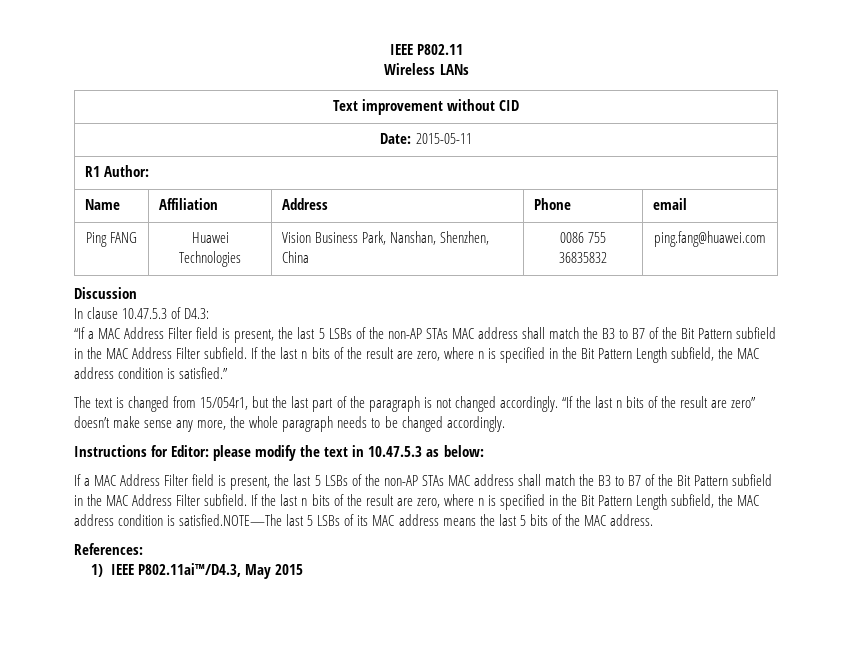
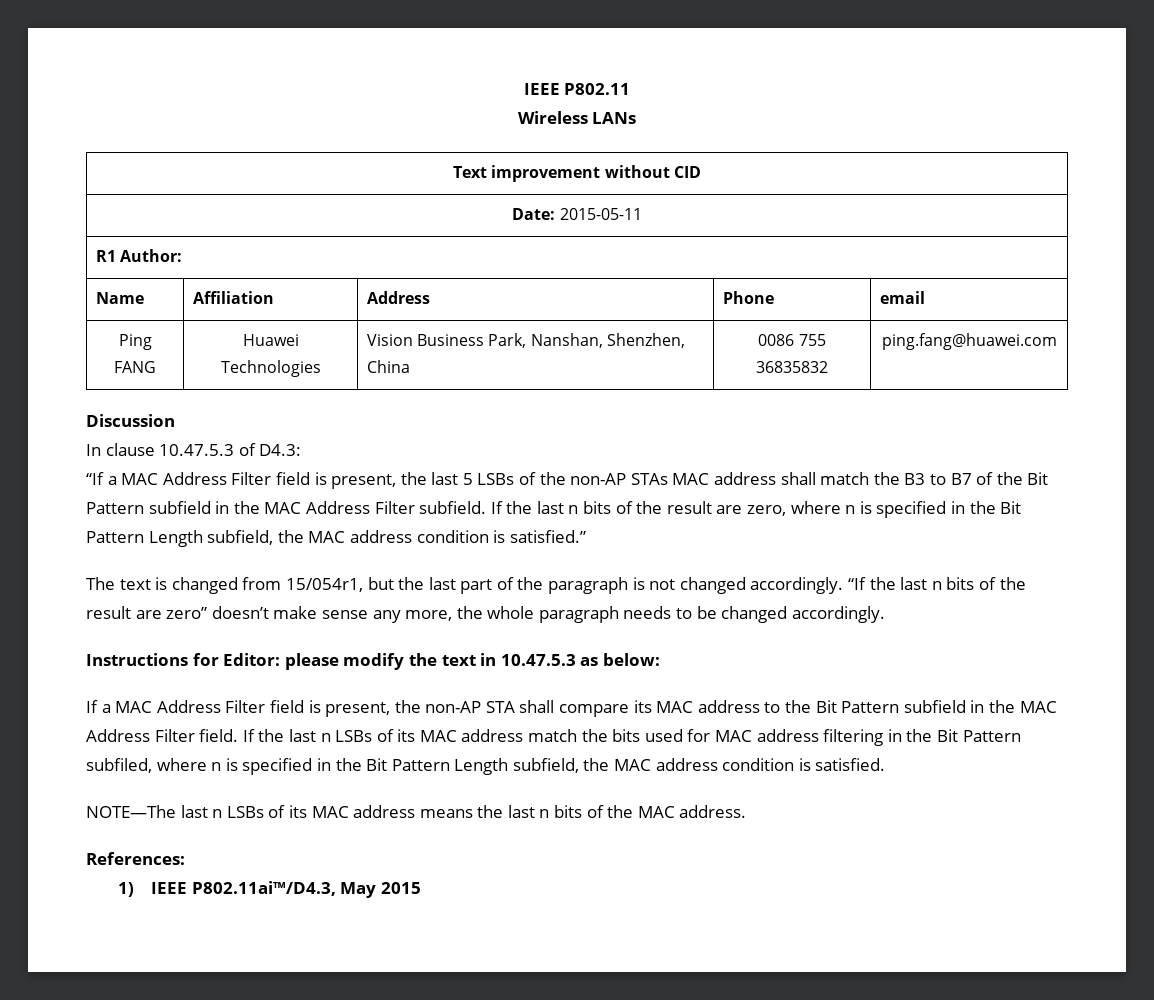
- If a MAC Address Filter field is present, the last 5 LSBs of the non-AP STAs MAC address shall match the B3 to B7 of the Bit Pattern subfield in the MAC Address Filter subfield. If the last n bits of the result are zero, where n is specified in the Bit Pattern Length subfield, the MAC address condition is satisfied.NOTE—The last 5 LSBs of its MAC address means the last 5 bits of the MAC address.
+ If a MAC Address Filter field is present, the non-AP STA shall compare its MAC address to the Bit Pattern subfield in the MAC Address Filter field. If the last n LSBs of its MAC address match the bits used for MAC address filtering in the Bit Pattern subfiled, where n is specified in the Bit Pattern Length subfield, the MAC address condition is satisfied.
+ NOTE—The last n LSBs of its MAC address means the last n bits of the MAC address.

